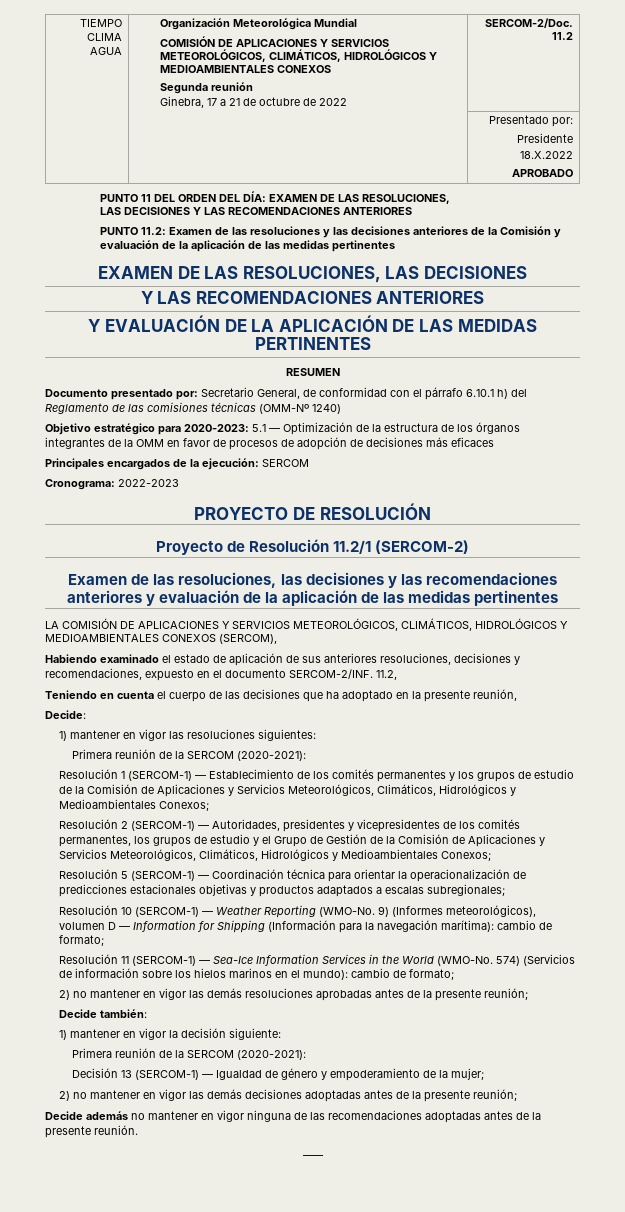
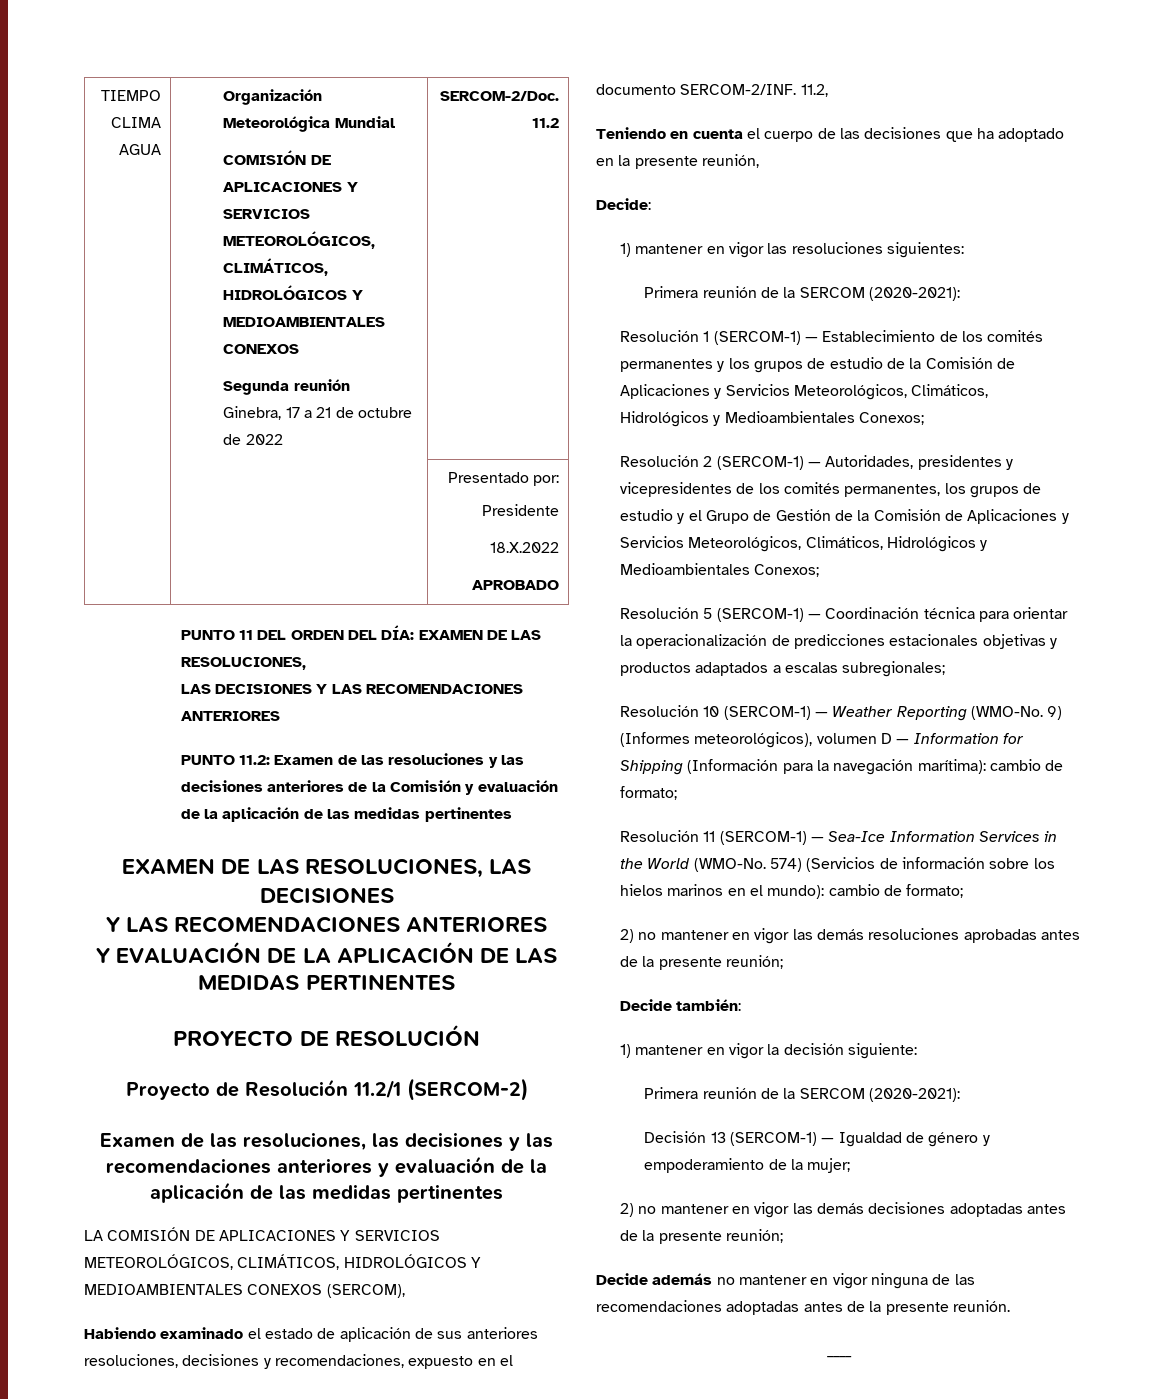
- RESUMEN
- Documento presentado por: Secretario General, de conformidad con el párrafo 6.10.1 h) del Reglamento de las comisiones técnicas (OMM-Nº 1240)
- Objetivo estratégico para 2020-2023: 5.1 — Optimización de la estructura de los órganos integrantes de la OMM en favor de procesos de adopción de decisiones más eficaces
- Principales encargados de la ejecución: SERCOM
- Cronograma: 2022-2023

